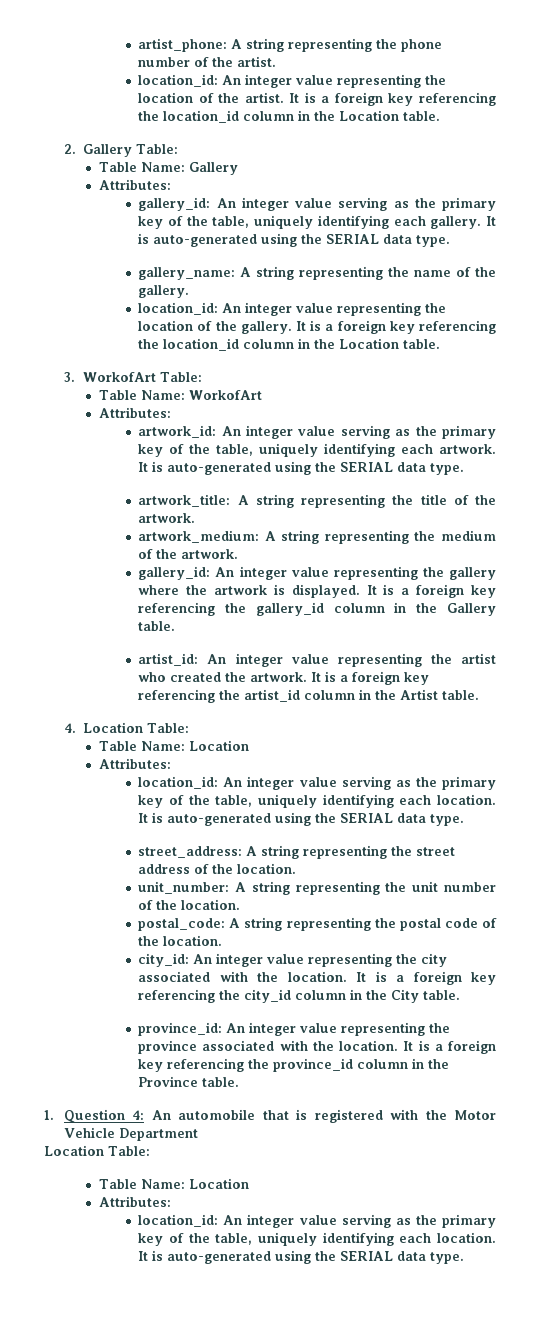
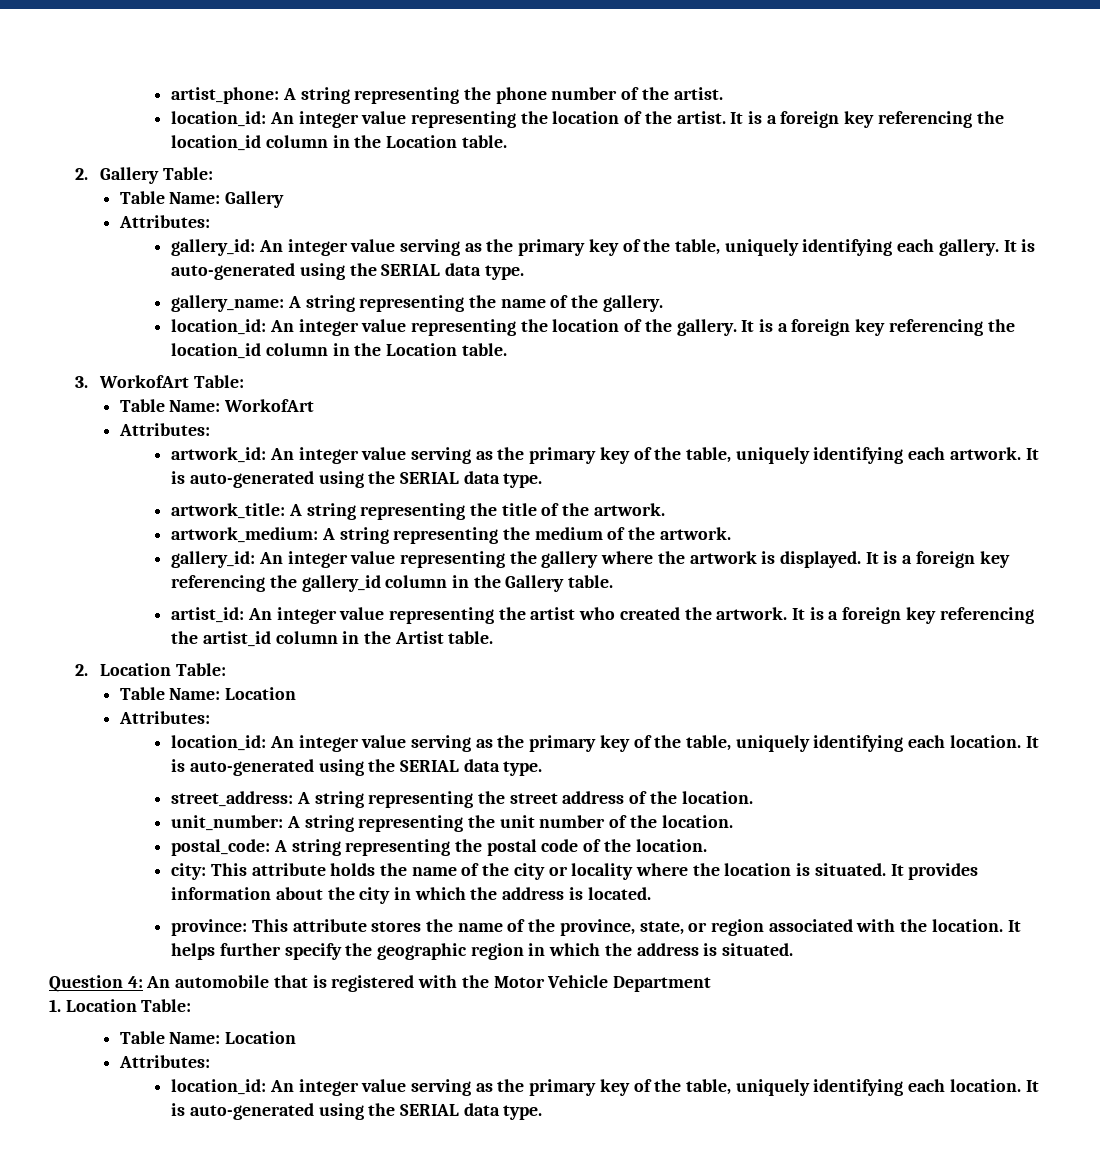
- 4. Location Table:
+ 2. Location Table:
- city_id: An integer value representing the city associated with the location. It is a foreign key referencing the city_id column in the City table.
- province_id: An integer value representing the province associated with the location. It is a foreign key referencing the province_id column in the Province table.
- 1. Question 4: An automobile that is registered with the Motor Vehicle Department
- Location Table:
+ city: This attribute holds the name of the city or locality where the location is situated. It provides information about the city in which the address is located.
+ province: This attribute stores the name of the province, state, or region associated with the location. It helps further specify the geographic region in which the address is situated.
+ Question 4: An automobile that is registered with the Motor Vehicle Department
+ 1. Location Table:

